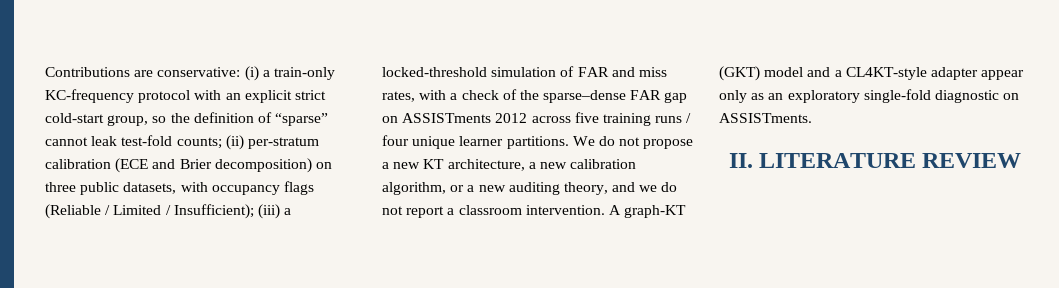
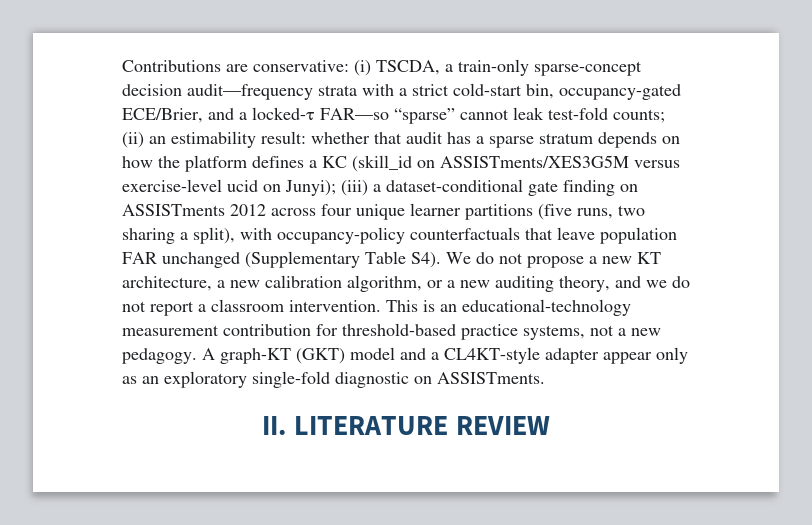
- Contributions are conservative: (i) a train-only KC-frequency protocol with an explicit strict cold-start group, so the definition of “sparse” cannot leak test-fold counts; (ii) per-stratum calibration (ECE and Brier decomposition) on three public datasets, with occupancy flags (Reliable / Limited / Insufficient); (iii) a locked-threshold simulation of FAR and miss rates, with a check of the sparse–dense FAR gap on ASSISTments 2012 across five training runs / four unique learner partitions. We do not propose a new KT architecture, a new calibration algorithm, or a new auditing theory, and we do not report a classroom intervention.
+ Contributions are conservative: (i) TSCDA, a train-only sparse-concept decision audit—frequency strata with a strict cold-start bin, occupancy-gated ECE/Brier, and a locked-τ FAR—so “sparse” cannot leak test-fold counts; (ii) an estimability result: whether that audit has a sparse stratum depends on how the platform defines a KC (skill_id on ASSISTments/XES3G5M versus exercise-level ucid on Junyi); (iii) a dataset-conditional gate finding on ASSISTments 2012 across four unique learner partitions (five runs, two sharing a split), with occupancy-policy counterfactuals that leave population FAR unchanged (Supplementary Table S4). We do not propose a new KT architecture, a new calibration algorithm, or a new auditing theory, and we do not report a classroom intervention.
+ This is an educational-technology measurement contribution for threshold-based practice systems, not a new pedagogy.

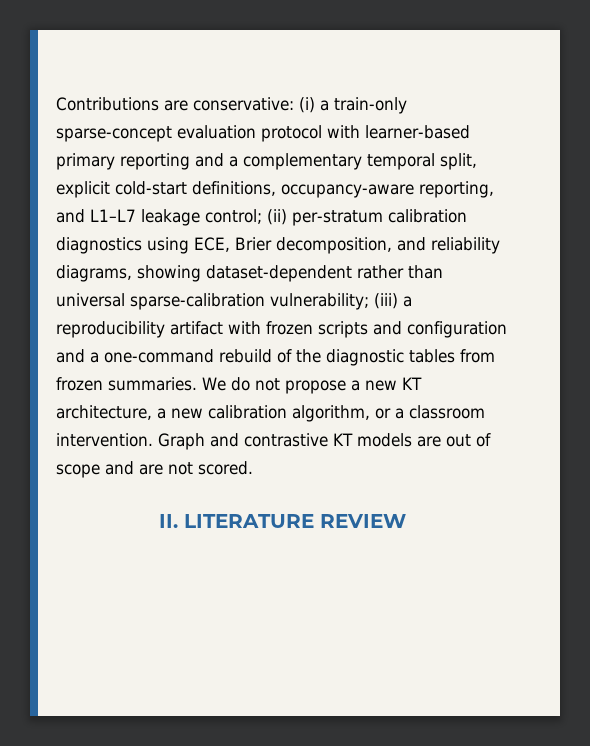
- Contributions are conservative: (i) TSCDA, a train-only sparse-concept decision audit—frequency strata with a strict cold-start bin, occupancy-gated ECE/Brier, and a locked-τ FAR—so “sparse” cannot leak test-fold counts; (ii) an estimability result: whether that audit has a sparse stratum depends on how the platform defines a KC (skill_id on ASSISTments/XES3G5M versus exercise-level ucid on Junyi); (iii) a dataset-conditional gate finding on ASSISTments 2012 across four unique learner partitions (five runs, two sharing a split), with occupancy-policy counterfactuals that leave population FAR unchanged (Supplementary Table S4). We do not propose a new KT architecture, a new calibration algorithm, or a new auditing theory, and we do not report a classroom intervention. This is an educational-technology measurement contribution for threshold-based practice systems, not a new pedagogy. A graph-KT (GKT) model and a CL4KT-style adapter appear only as an exploratory single-fold diagnostic on ASSISTments.
+ Contributions are conservative: (i) a train-only sparse-concept evaluation protocol with learner-based primary reporting and a complementary temporal split, explicit cold-start definitions, occupancy-aware reporting, and L1–L7 leakage control; (ii) per-stratum calibration diagnostics using ECE, Brier decomposition, and reliability diagrams, showing dataset-dependent rather than universal sparse-calibration vulnerability; (iii) a reproducibility artifact with frozen scripts and configuration and a one-command rebuild of the diagnostic tables from frozen summaries. We do not propose a new KT architecture, a new calibration algorithm, or a classroom intervention. Graph and contrastive KT models are out of scope and are not scored.

